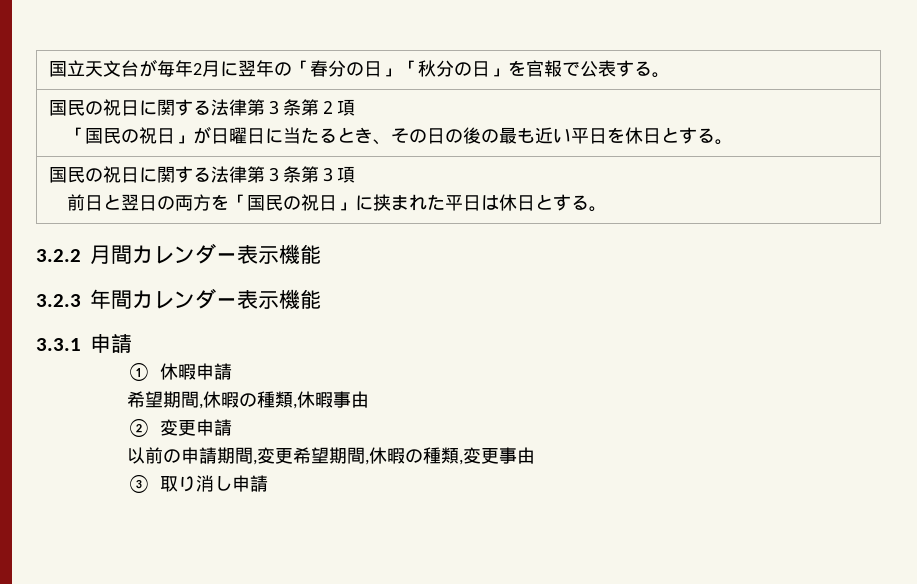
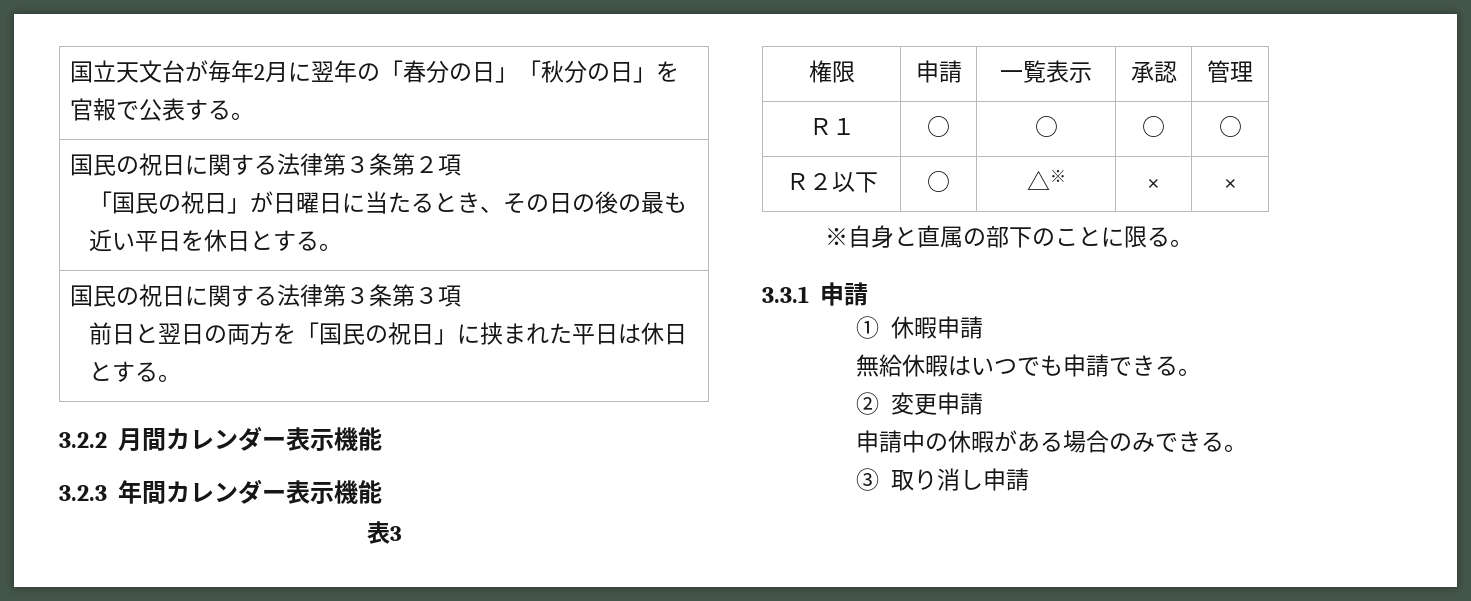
+ 表3
+ 権限 | 申請 | 一覧表示 | 承認 | 管理
+ Ｒ１ | ○ | ○ | ○ | ○
+ Ｒ２以下 | ○ | △※ | × | ×
+ ※自身と直属の部下のことに限る。
- 希望期間,休暇の種類,休暇事由
+ 無給休暇はいつでも申請できる。
  ②変更申請
- 以前の申請期間,変更希望期間,休暇の種類,変更事由
+ 申請中の休暇がある場合のみできる。

